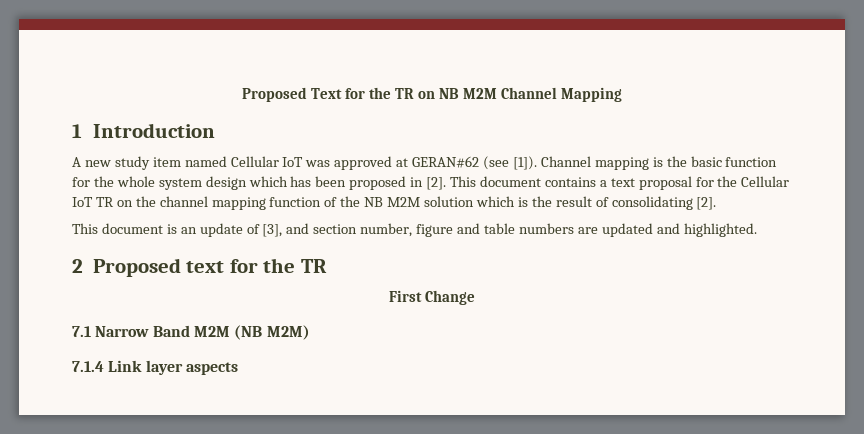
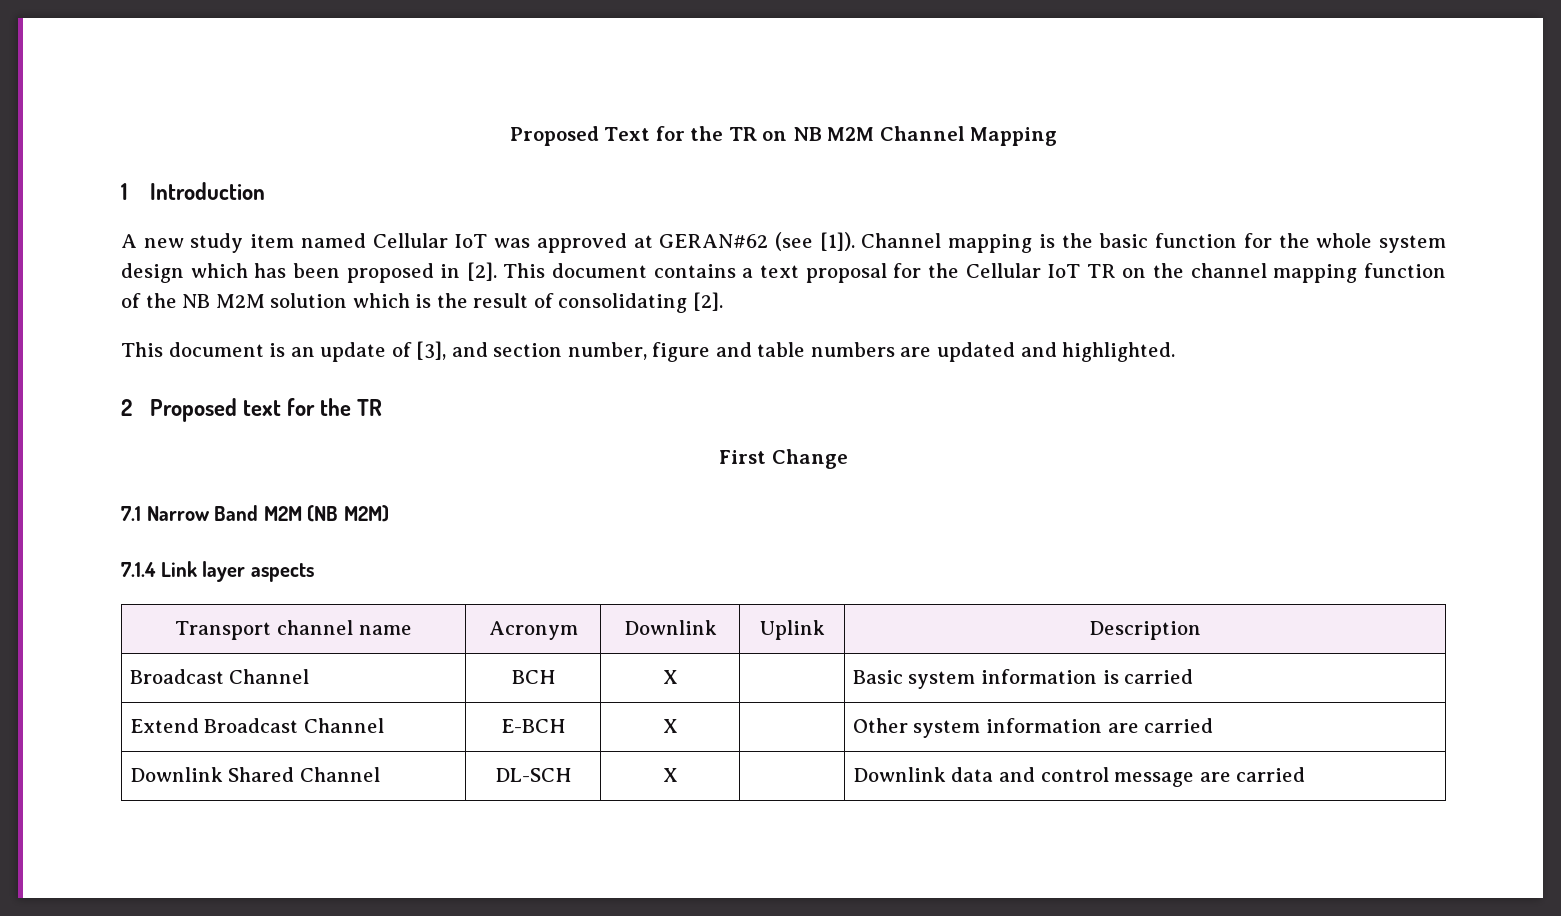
+ Transport channel name | Acronym | Downlink | Uplink | Description
+ Broadcast Channel | BCH | X | | Basic system information is carried
+ Extend Broadcast Channel | E-BCH | X | | Other system information are carried
+ Downlink Shared Channel | DL-SCH | X | | Downlink data and control message are carried

